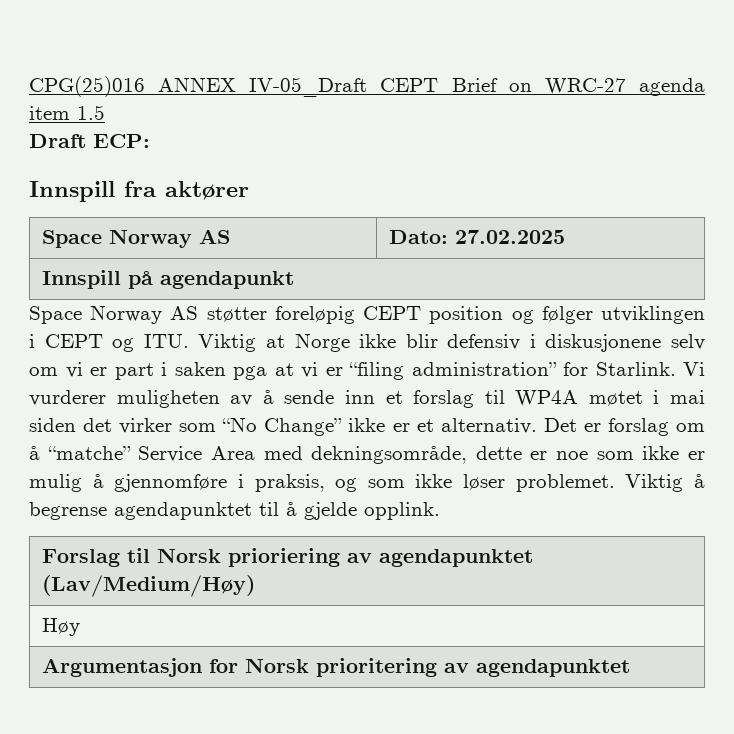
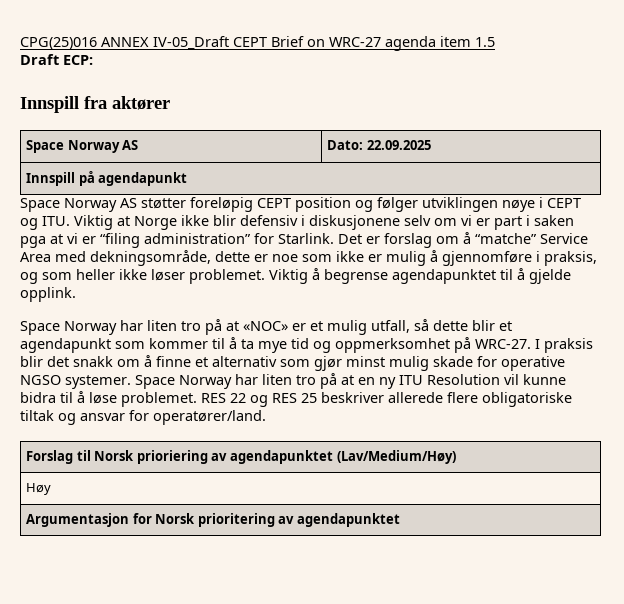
- Space Norway AS | Dato: 27.02.2025
+ Space Norway AS | Dato: 22.09.2025
- Space Norway AS støtter foreløpig CEPT position og følger utviklingen i CEPT og ITU. Viktig at Norge ikke blir defensiv i diskusjonene selv om vi er part i saken pga at vi er “filing administration” for Starlink.
+ Space Norway AS støtter foreløpig CEPT position og følger utviklingen nøye i CEPT og ITU. Viktig at Norge ikke blir defensiv i diskusjonene selv om vi er part i saken pga at vi er “filing administration” for Starlink.
- Vi vurderer muligheten av å sende inn et forslag til WP4A møtet i mai siden det virker som “No Change” ikke er et alternativ.
- Det er forslag om å “matche” Service Area med dekningsområde, dette er noe som ikke er mulig å gjennomføre i praksis, og som ikke løser problemet.
+ Det er forslag om å “matche” Service Area med dekningsområde, dette er noe som ikke er mulig å gjennomføre i praksis, og som heller ikke løser problemet.
+ Space Norway har liten tro på at «NOC» er et mulig utfall, så dette blir et agendapunkt som kommer til å ta mye tid og oppmerksomhet på WRC-27. I praksis blir det snakk om å finne et alternativ som gjør minst mulig skade for operative NGSO systemer. Space Norway har liten tro på at en ny ITU Resolution vil kunne bidra til å løse problemet. RES 22 og RES 25 beskriver allerede flere obligatoriske tiltak og ansvar for operatører/land.

